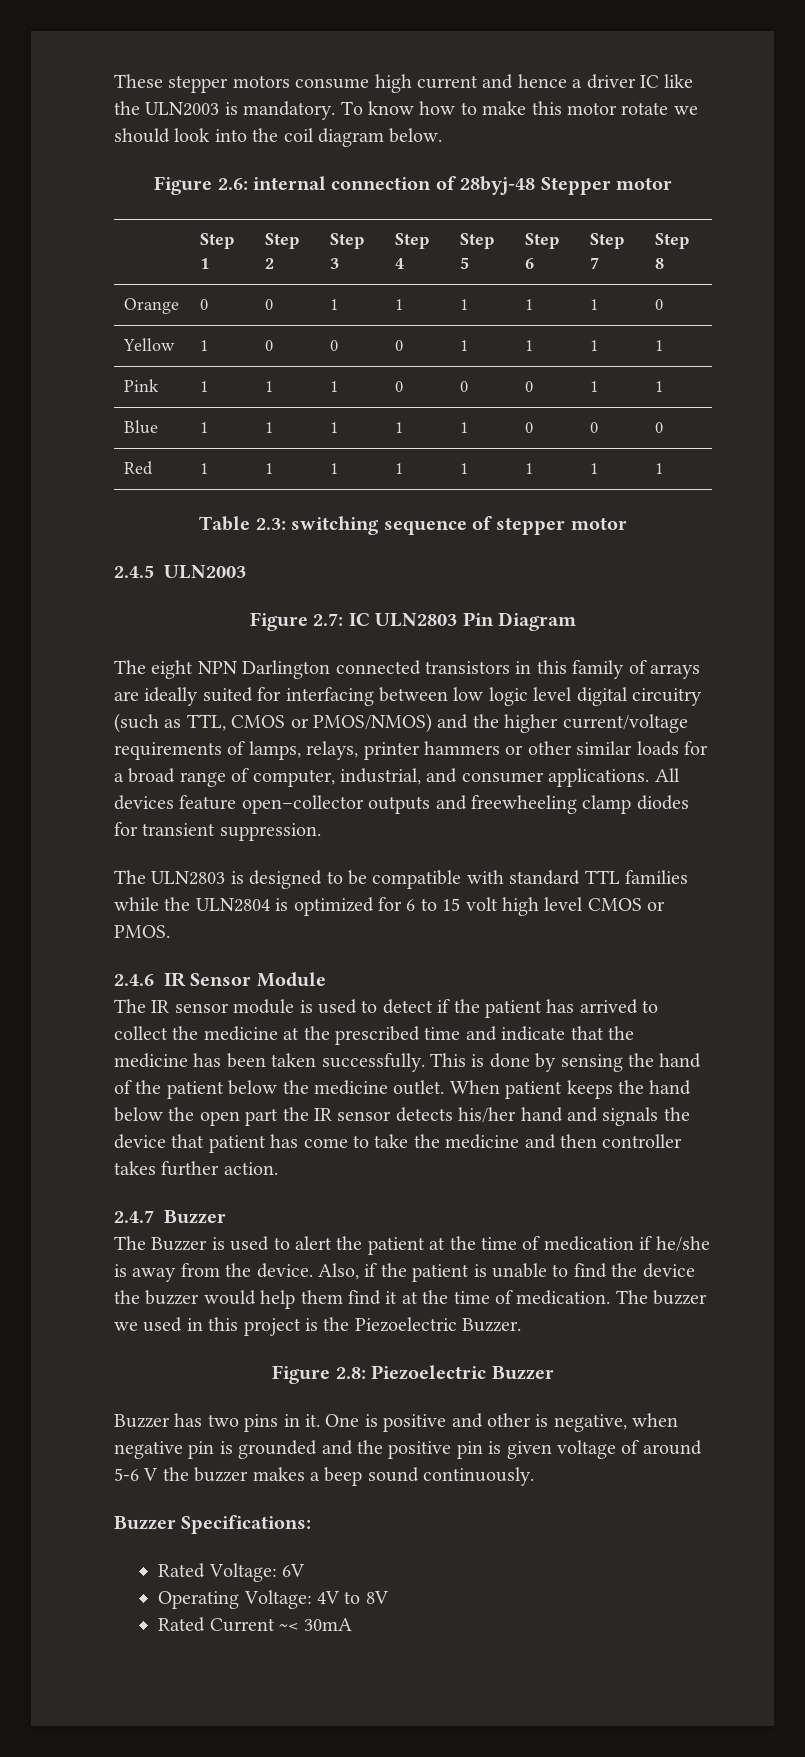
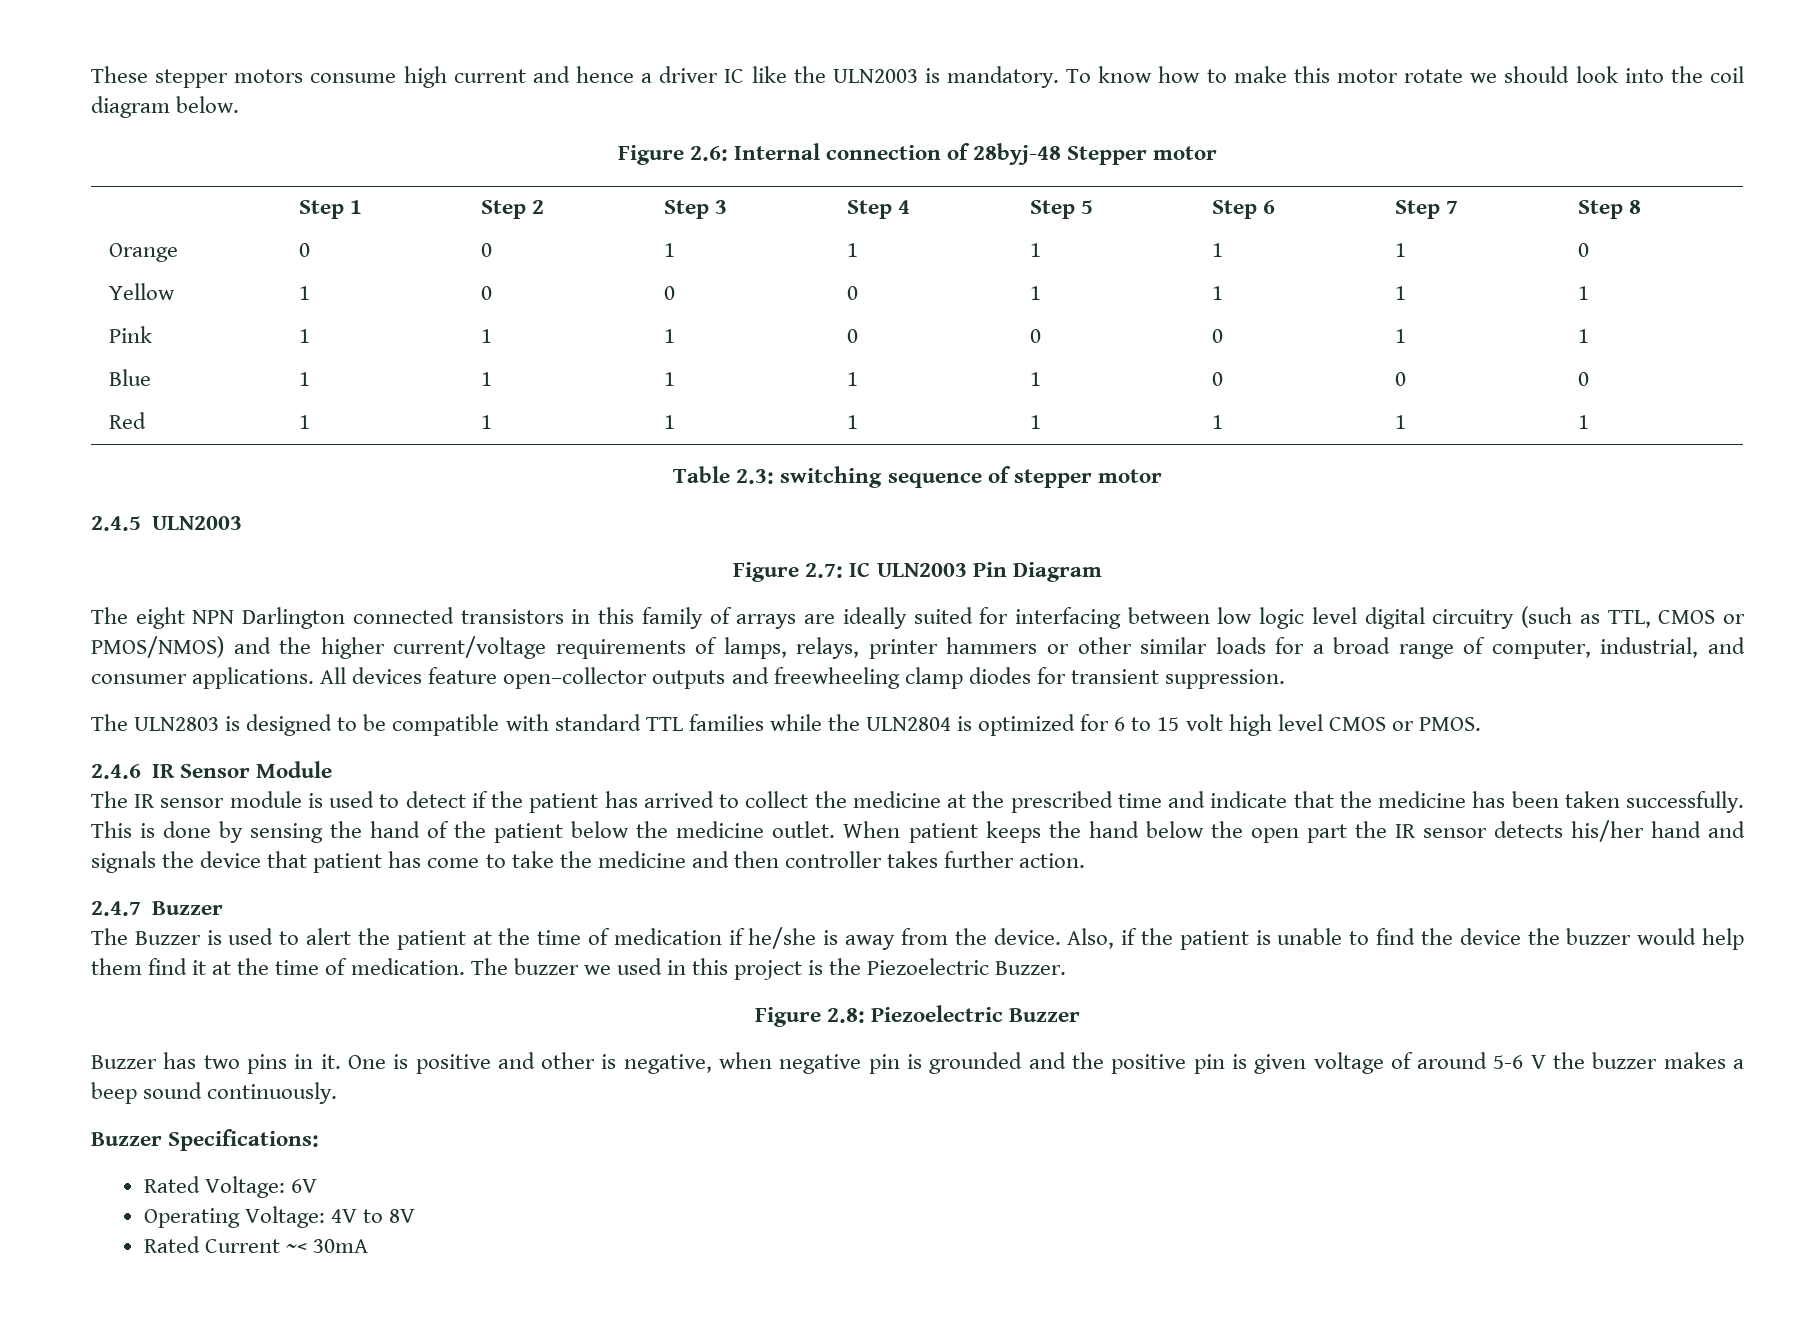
- Figure 2.6: internal connection of 28byj-48 Stepper motor
+ Figure 2.6: Internal connection of 28byj-48 Stepper motor
- Figure 2.7: IC ULN2803 Pin Diagram
+ Figure 2.7: IC ULN2003 Pin Diagram

